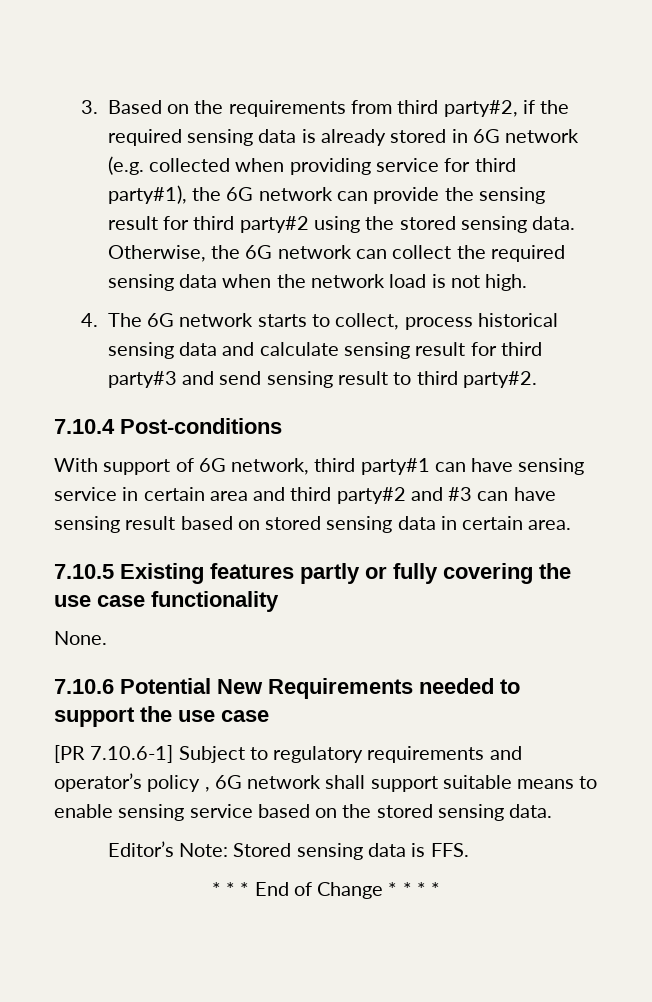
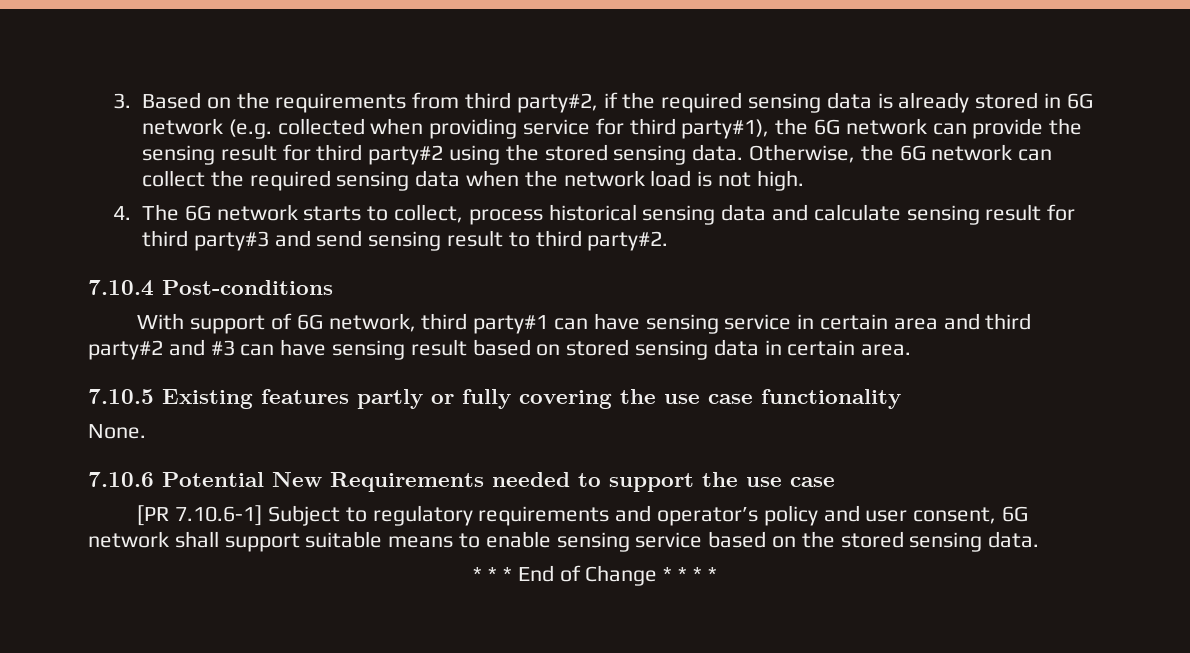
- [PR 7.10.6-1] Subject to regulatory requirements and operator’s policy , 6G network shall support suitable means to enable sensing service based on the stored sensing data.
+ [PR 7.10.6-1] Subject to regulatory requirements and operator’s policy and user consent, 6G network shall support suitable means to enable sensing service based on the stored sensing data.
- Editor’s Note: Stored sensing data is FFS.

